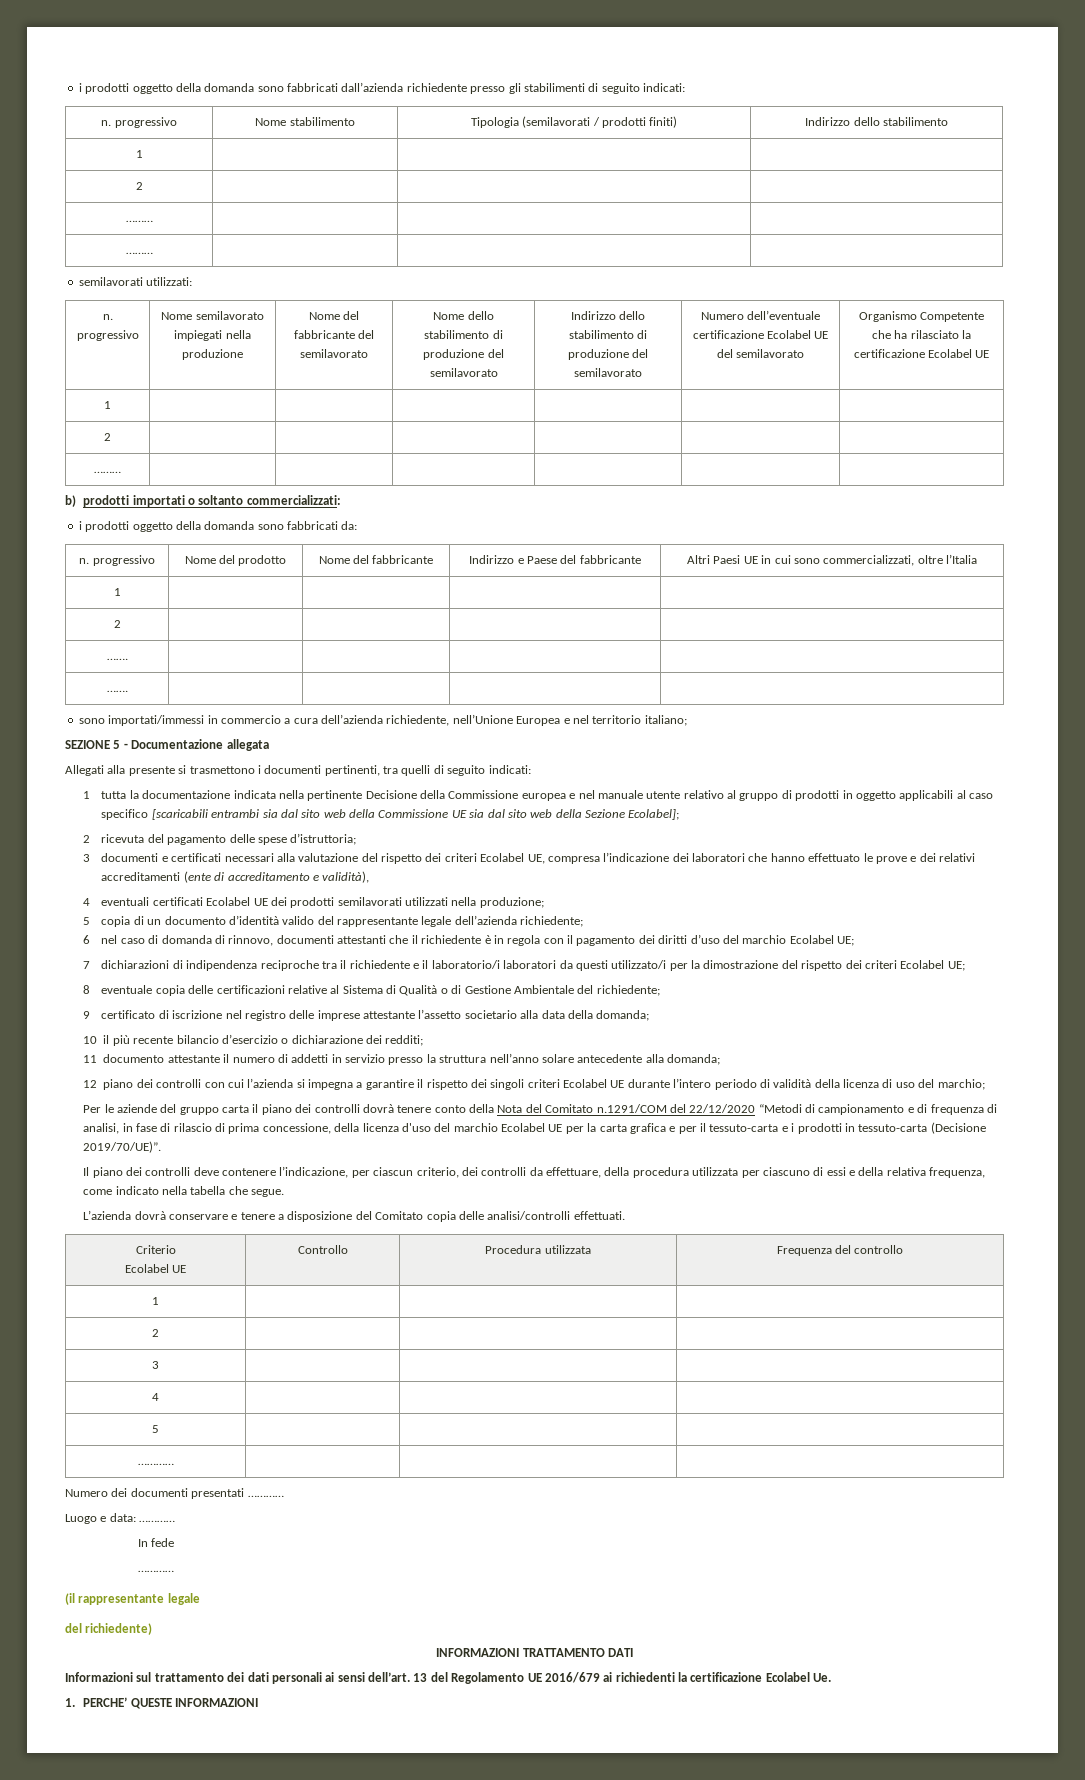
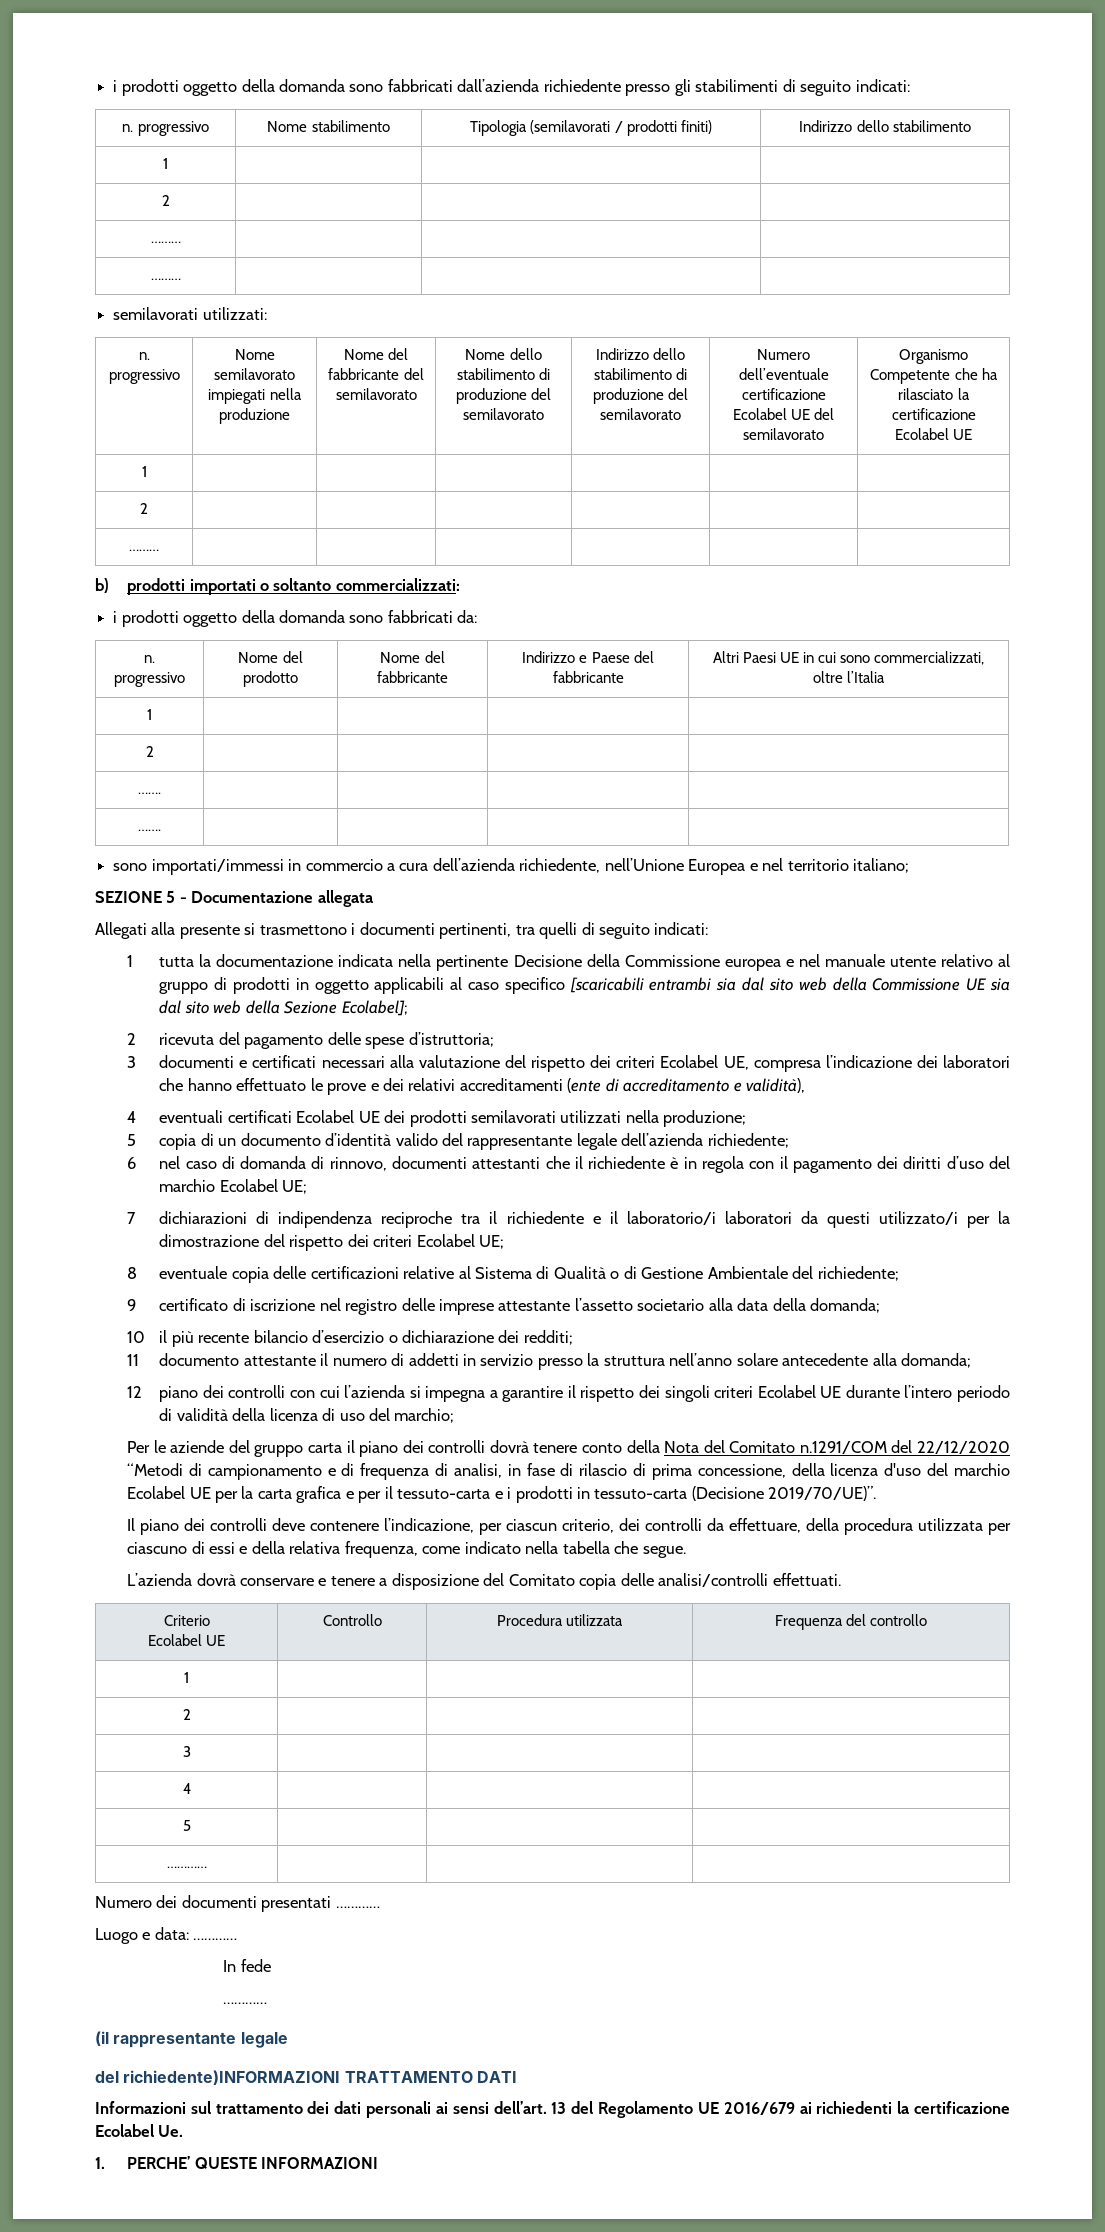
- del richiedente)
- INFORMAZIONI TRATTAMENTO DATI
+ del richiedente)INFORMAZIONI TRATTAMENTO DATI

